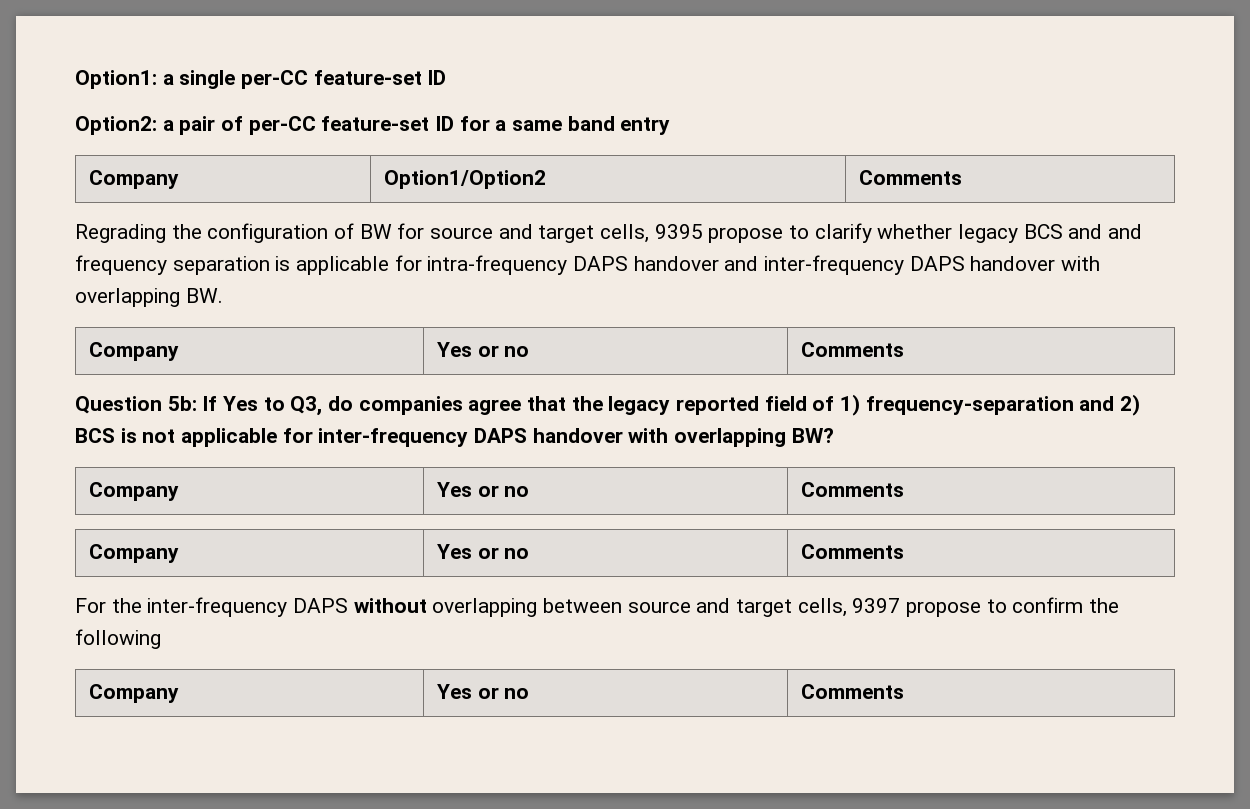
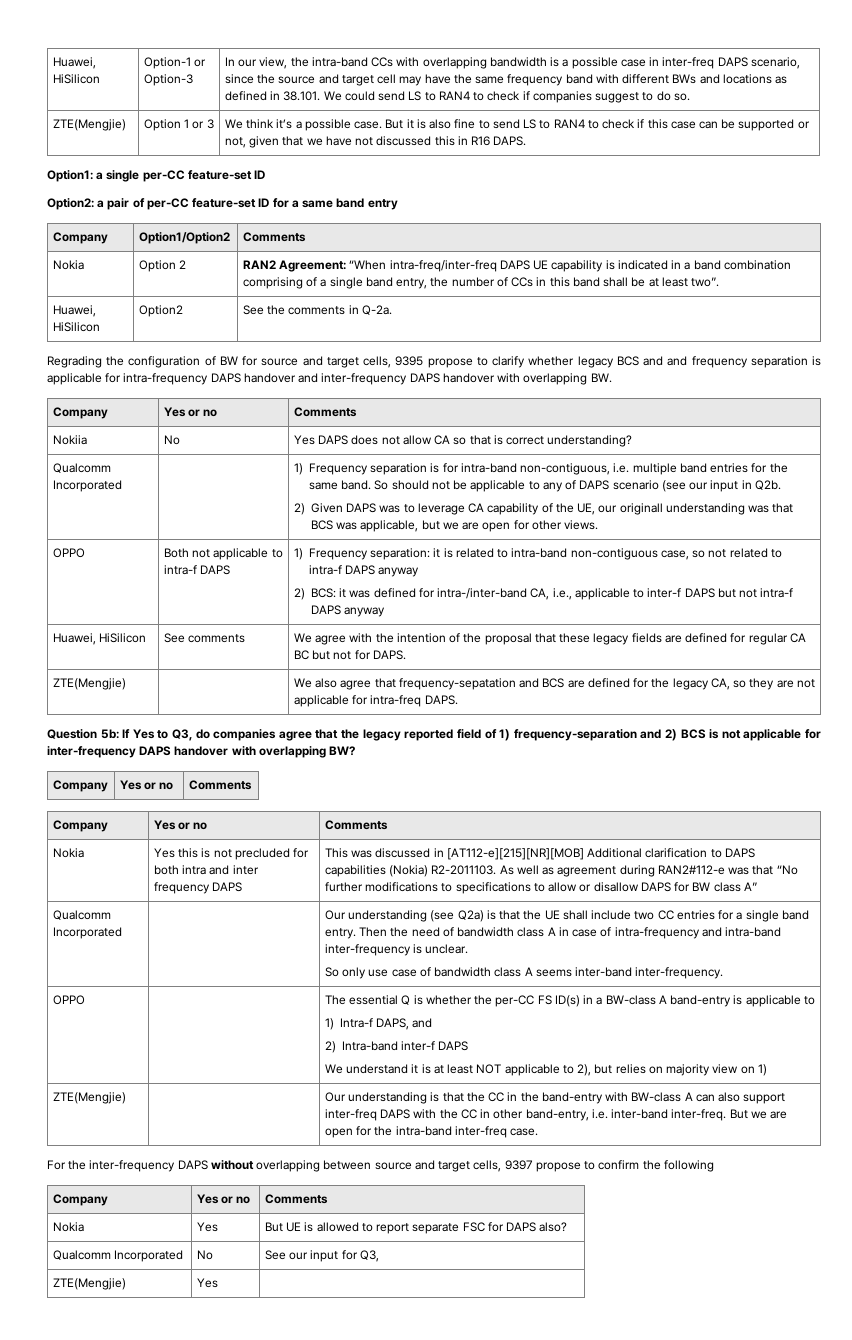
+ Huawei, HiSilicon | Option-1 or Option-3 | In our view, the intra-band CCs with overlapping bandwidth is a possible case in inter-freq DAPS scenario, since the source and target cell may have the same frequency band with different BWs and locations as defined in 38.101. We could send LS to RAN4 to check if companies suggest to do so.
+ ZTE(Mengjie) | Option 1 or 3 | We think it’s a possible case. But it is also fine to send LS to RAN4 to check if this case can be supported or not, given that we have not discussed this in R16 DAPS.
+ Nokia | Option 2 | RAN2 Agreement: “When intra-freq/inter-freq DAPS UE capability is indicated in a band combination comprising of a single band entry, the number of CCs in this band shall be at least two”.
+ Huawei, HiSilicon | Option2 | See the comments in Q-2a.
+ Nokiia | No | Yes DAPS does not allow CA so that is correct understanding?
+ Qualcomm Incorporated | | 1) Frequency separation is for intra-band non-contiguous, i.e. multiple band entries for the same band. So should not be applicable to any of DAPS scenario (see our input in Q2b.
+ 2) Given DAPS was to leverage CA capability of the UE, our originall understanding was that BCS was applicable, but we are open for other views.
+ OPPO | Both not applicable to intra-f DAPS | 1) Frequency separation: it is related to intra-band non-contiguous case, so not related to intra-f DAPS anyway
+ 2) BCS: it was defined for intra-/inter-band CA, i.e., applicable to inter-f DAPS but not intra-f DAPS anyway
+ Huawei, HiSilicon | See comments | We agree with the intention of the proposal that these legacy fields are defined for regular CA BC but not for DAPS.
+ ZTE(Mengjie) | | We also agree that frequency-sepatation and BCS are defined for the legacy CA, so they are not applicable for intra-freq DAPS.
+ Nokia | Yes this is not precluded for both intra and inter frequency DAPS | This was discussed in [AT112-e][215][NR][MOB] Additional clarification to DAPS capabilities (Nokia) R2-2011103. As well as agreement during RAN2#112-e was that “No further modifications to specifications to allow or disallow DAPS for BW class A”
+ Qualcomm Incorporated | | Our understanding (see Q2a) is that the UE shall include two CC entries for a single band entry. Then the need of bandwidth class A in case of intra-frequency and intra-band inter-frequency is unclear.
+ So only use case of bandwidth class A seems inter-band inter-frequency.
+ OPPO | | The essential Q is whether the per-CC FS ID(s) in a BW-class A band-entry is applicable to
+ 1) Intra-f DAPS, and
+ 2) Intra-band inter-f DAPS
+ We understand it is at least NOT applicable to 2), but relies on majority view on 1)
+ ZTE(Mengjie) | | Our understanding is that the CC in the band-entry with BW-class A can also support inter-freq DAPS with the CC in other band-entry, i.e. inter-band inter-freq. But we are open for the intra-band inter-freq case.
+ Nokia | Yes | But UE is allowed to report separate FSC for DAPS also?
+ Qualcomm Incorporated | No | See our input for Q3,
+ ZTE(Mengjie) | Yes |

